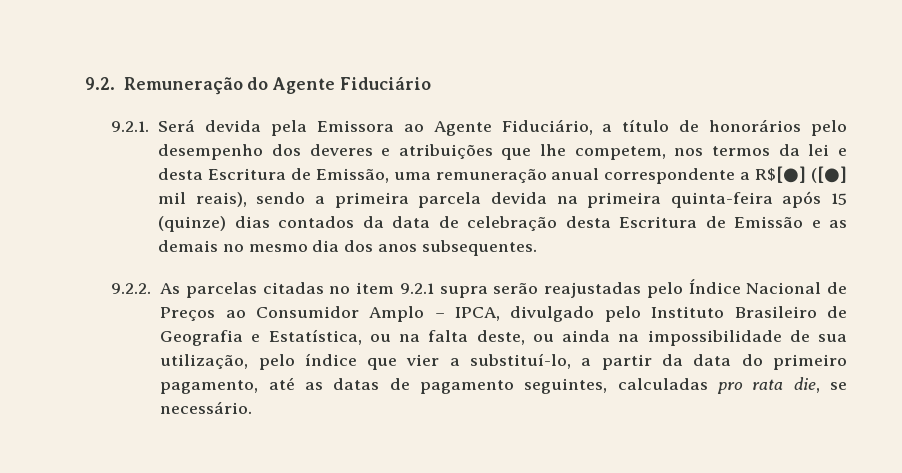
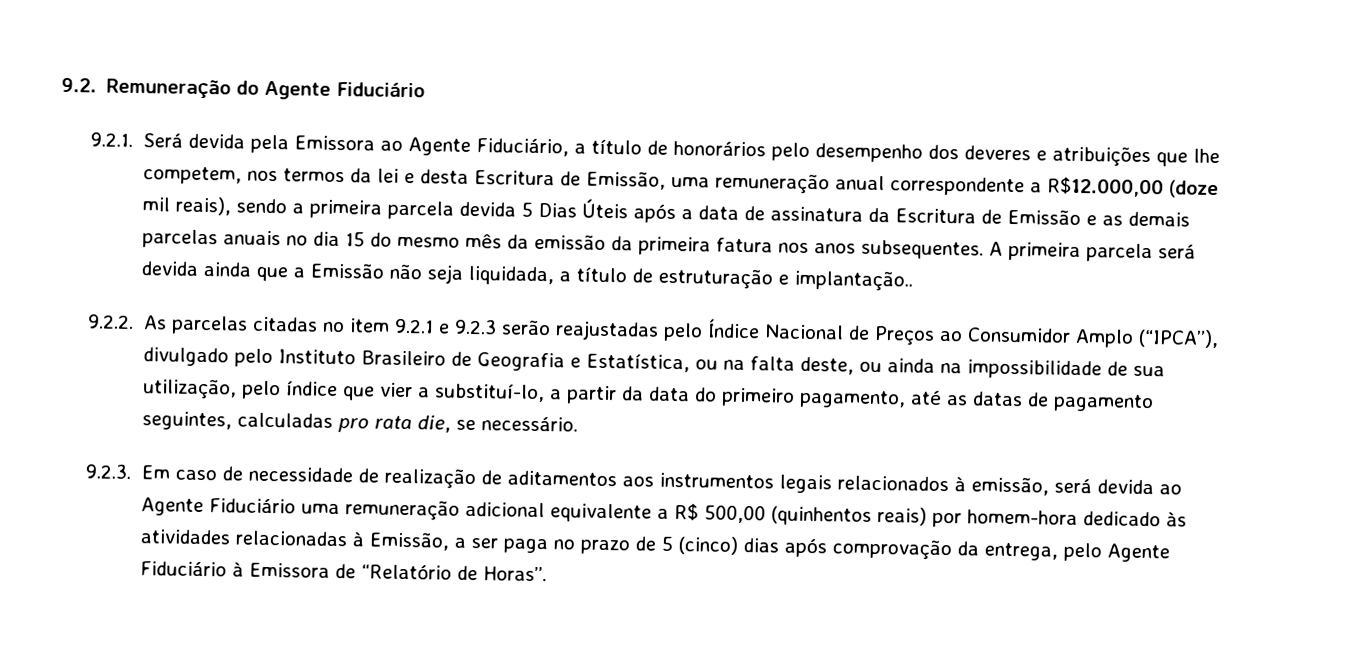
- 9.2.1. Será devida pela Emissora ao Agente Fiduciário, a título de honorários pelo desempenho dos deveres e atribuições que lhe competem, nos termos da lei e desta Escritura de Emissão, uma remuneração anual correspondente a R$[●] ([●] mil reais), sendo a primeira parcela devida na primeira quinta-feira após 15 (quinze) dias contados da data de celebração desta Escritura de Emissão e as demais no mesmo dia dos anos subsequentes.
+ 9.2.1. Será devida pela Emissora ao Agente Fiduciário, a título de honorários pelo desempenho dos deveres e atribuições que lhe competem, nos termos da lei e desta Escritura de Emissão, uma remuneração anual correspondente a R$12.000,00 (doze mil reais), sendo a primeira parcela devida 5 Dias Úteis após a data de assinatura da Escritura de Emissão e as demais parcelas anuais no dia 15 do mesmo mês da emissão da primeira fatura nos anos subsequentes. A primeira parcela será devida ainda que a Emissão não seja liquidada, a título de estruturação e implantação..
- 9.2.2. As parcelas citadas no item 9.2.1 supra serão reajustadas pelo Índice Nacional de Preços ao Consumidor Amplo – IPCA, divulgado pelo Instituto Brasileiro de Geografia e Estatística, ou na falta deste, ou ainda na impossibilidade de sua utilização, pelo índice que vier a substituí-lo, a partir da data do primeiro pagamento, até as datas de pagamento seguintes, calculadas pro rata die, se necessário.
+ 9.2.2. As parcelas citadas no item 9.2.1 e 9.2.3 serão reajustadas pelo Índice Nacional de Preços ao Consumidor Amplo (“IPCA”), divulgado pelo Instituto Brasileiro de Geografia e Estatística, ou na falta deste, ou ainda na impossibilidade de sua utilização, pelo índice que vier a substituí-lo, a partir da data do primeiro pagamento, até as datas de pagamento seguintes, calculadas pro rata die, se necessário.
+ 9.2.3. Em caso de necessidade de realização de aditamentos aos instrumentos legais relacionados à emissão, será devida ao Agente Fiduciário uma remuneração adicional equivalente a R$ 500,00 (quinhentos reais) por homem-hora dedicado às atividades relacionadas à Emissão, a ser paga no prazo de 5 (cinco) dias após comprovação da entrega, pelo Agente Fiduciário à Emissora de “Relatório de Horas”.

